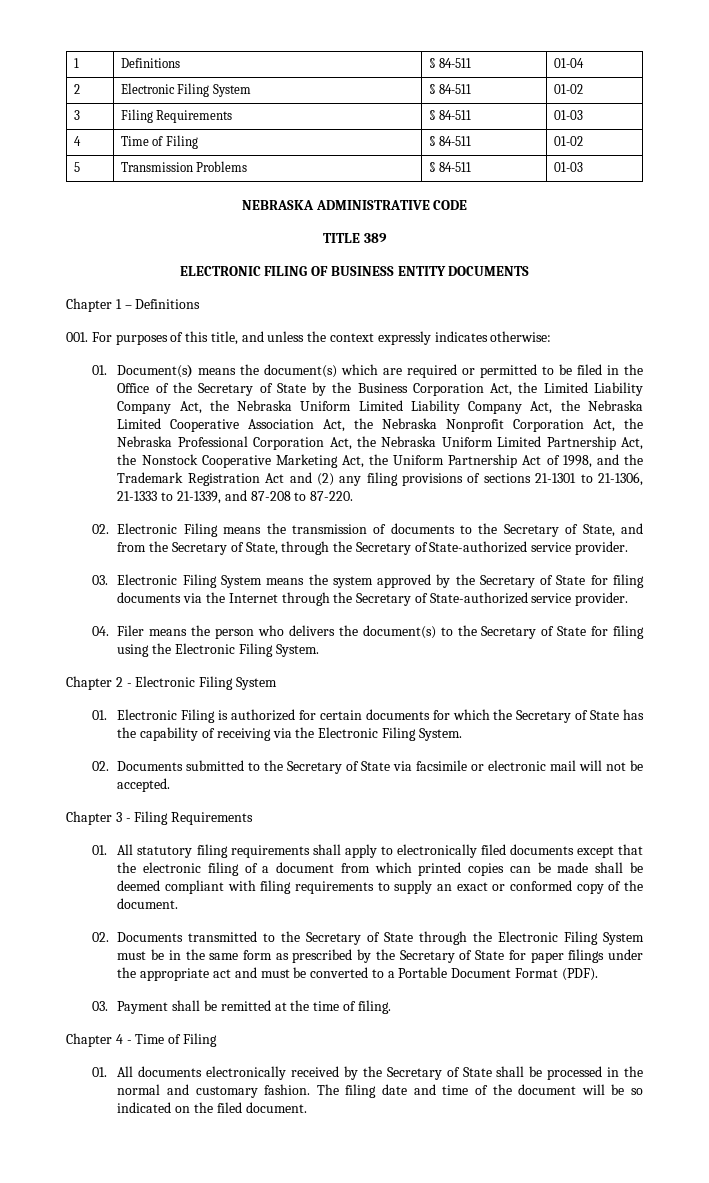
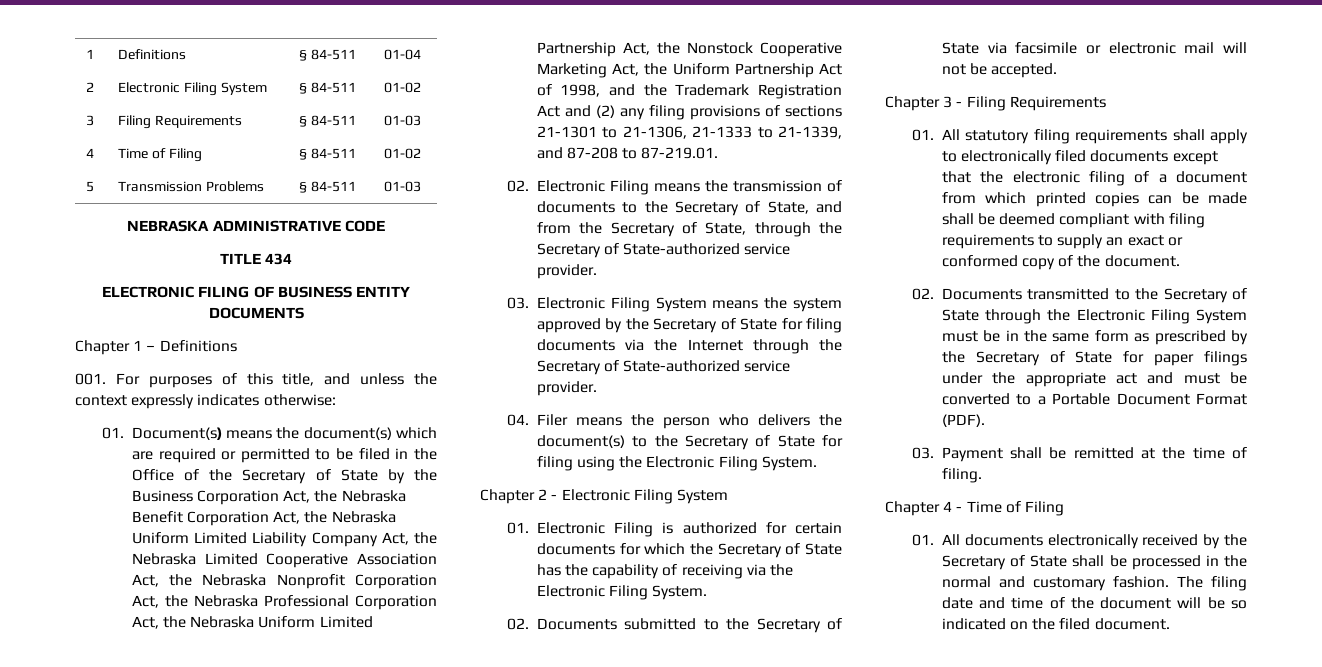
- TITLE 389
+ TITLE 434
- 01. Document(s) means the document(s) which are required or permitted to be filed in the Office of the Secretary of State by the Business Corporation Act, the Limited Liability Company Act, the Nebraska Uniform Limited Liability Company Act, the Nebraska Limited Cooperative Association Act, the Nebraska Nonprofit Corporation Act, the Nebraska Professional Corporation Act, the Nebraska Uniform Limited Partnership Act, the Nonstock Cooperative Marketing Act, the Uniform Partnership Act of 1998, and the Trademark Registration Act and (2) any filing provisions of sections 21-1301 to 21-1306, 21-1333 to 21-1339, and 87-208 to 87-220.
+ 01. Document(s) means the document(s) which are required or permitted to be filed in the Office of the Secretary of State by the Business Corporation Act, the Nebraska Benefit Corporation Act, the Nebraska Uniform Limited Liability Company Act, the Nebraska Limited Cooperative Association Act, the Nebraska Nonprofit Corporation Act, the Nebraska Professional Corporation Act, the Nebraska Uniform Limited Partnership Act, the Nonstock Cooperative Marketing Act, the Uniform Partnership Act of 1998, and the Trademark Registration Act and (2) any filing provisions of sections 21-1301 to 21-1306, 21-1333 to 21-1339, and 87-208 to 87-219.01.

